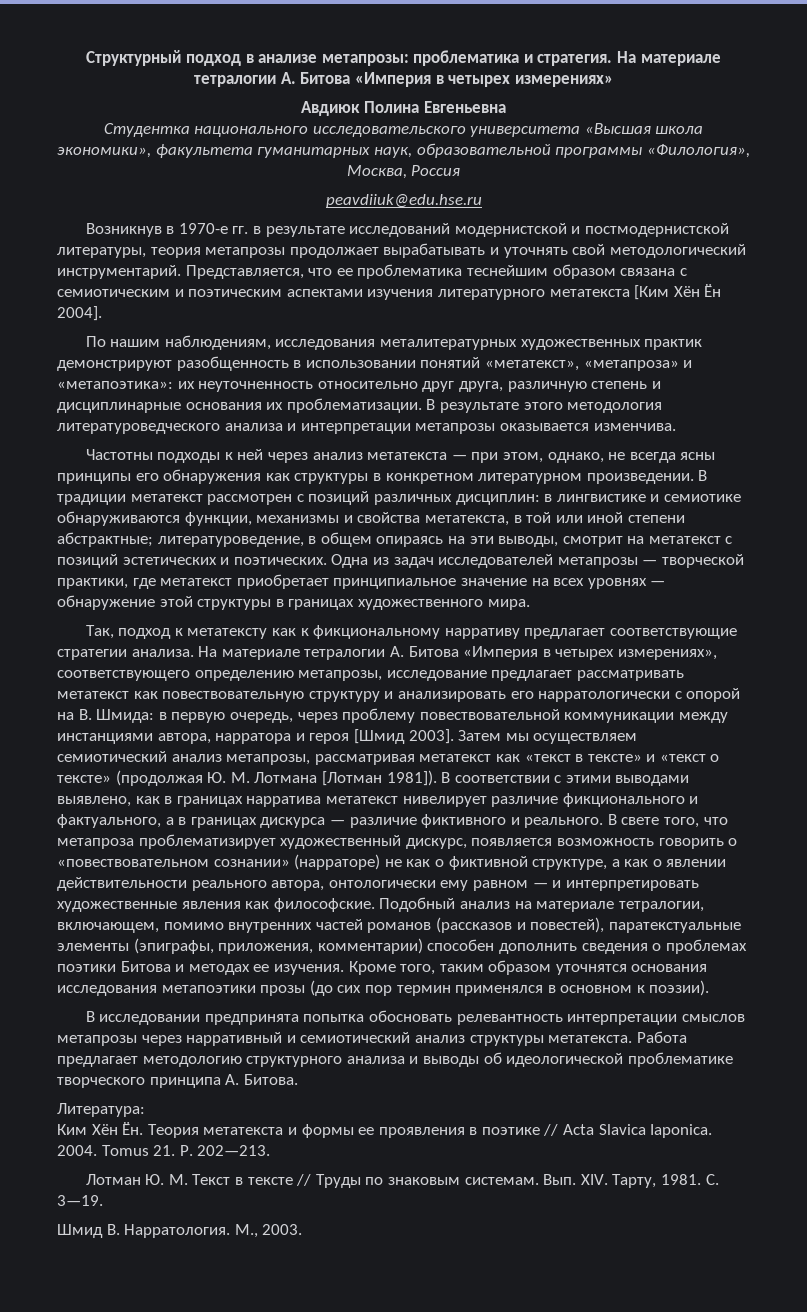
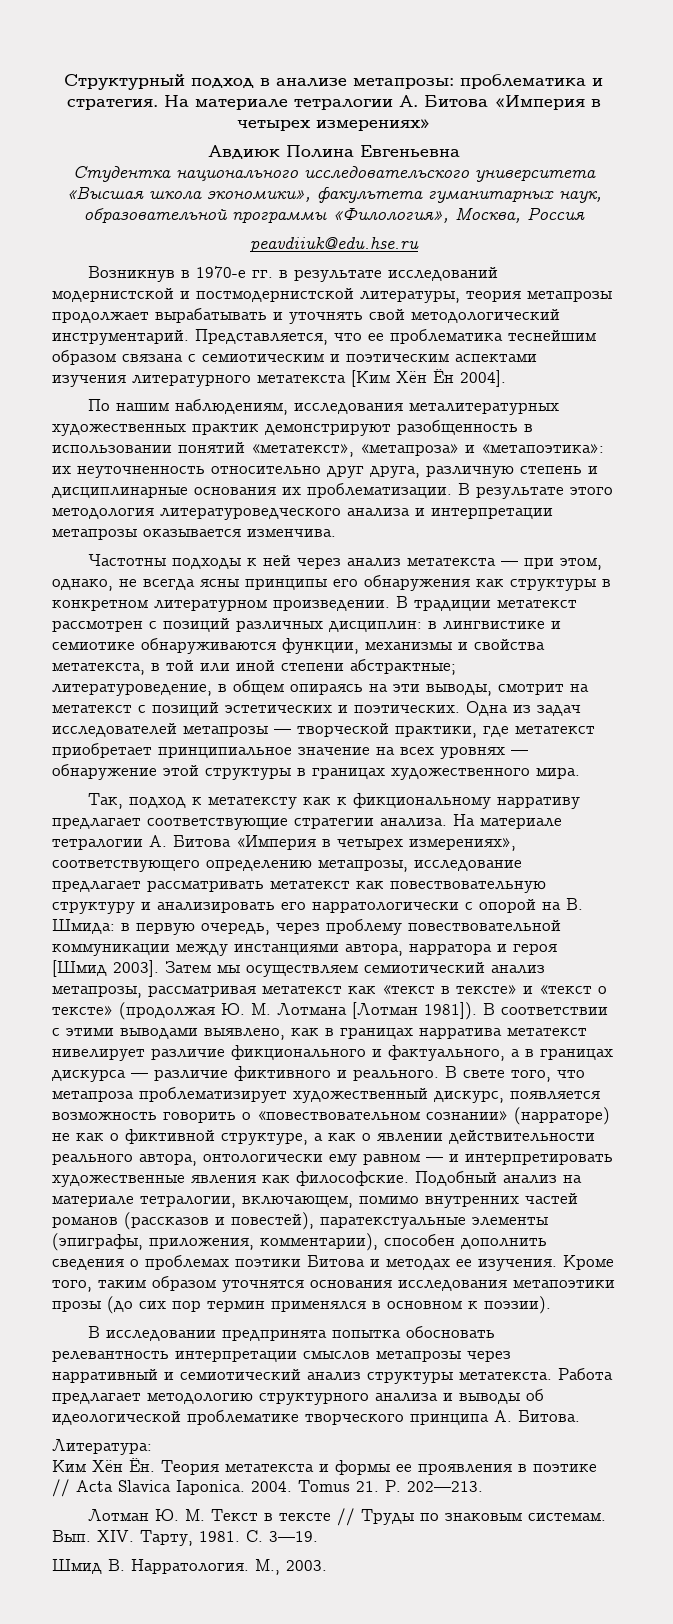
- Подобный анализ на материале тетралогии, включающем, помимо внутренних частей романов (рассказов и повестей), паратекстуальные элементы (эпиграфы, приложения, комментарии) способен дополнить сведения о проблемах поэтики Битова и методах ее изучения.
+ Подобный анализ на материале тетралогии, включающем, помимо внутренних частей романов (рассказов и повестей), паратекстуальные элементы (эпиграфы, приложения, комментарии), способен дополнить сведения о проблемах поэтики Битова и методах ее изучения.

